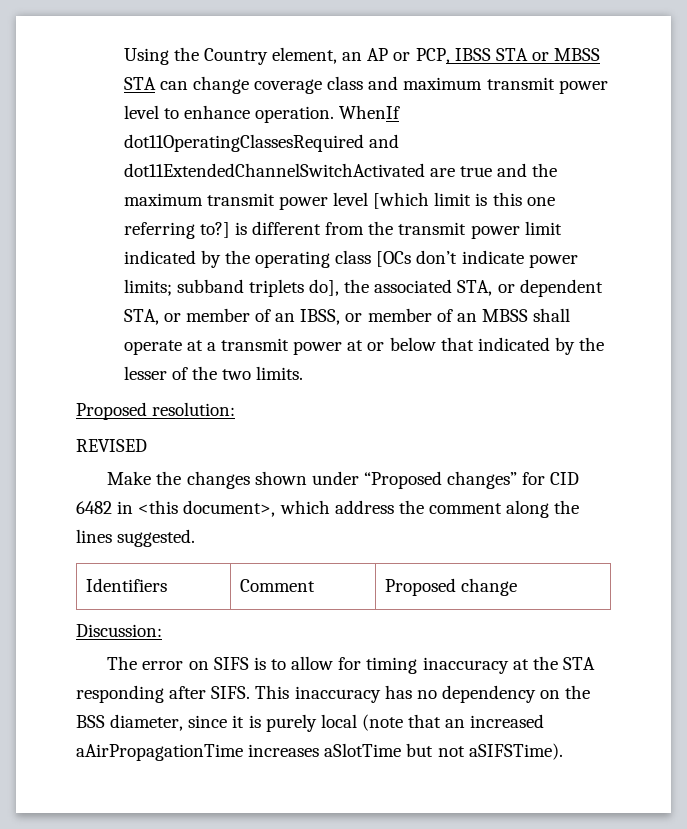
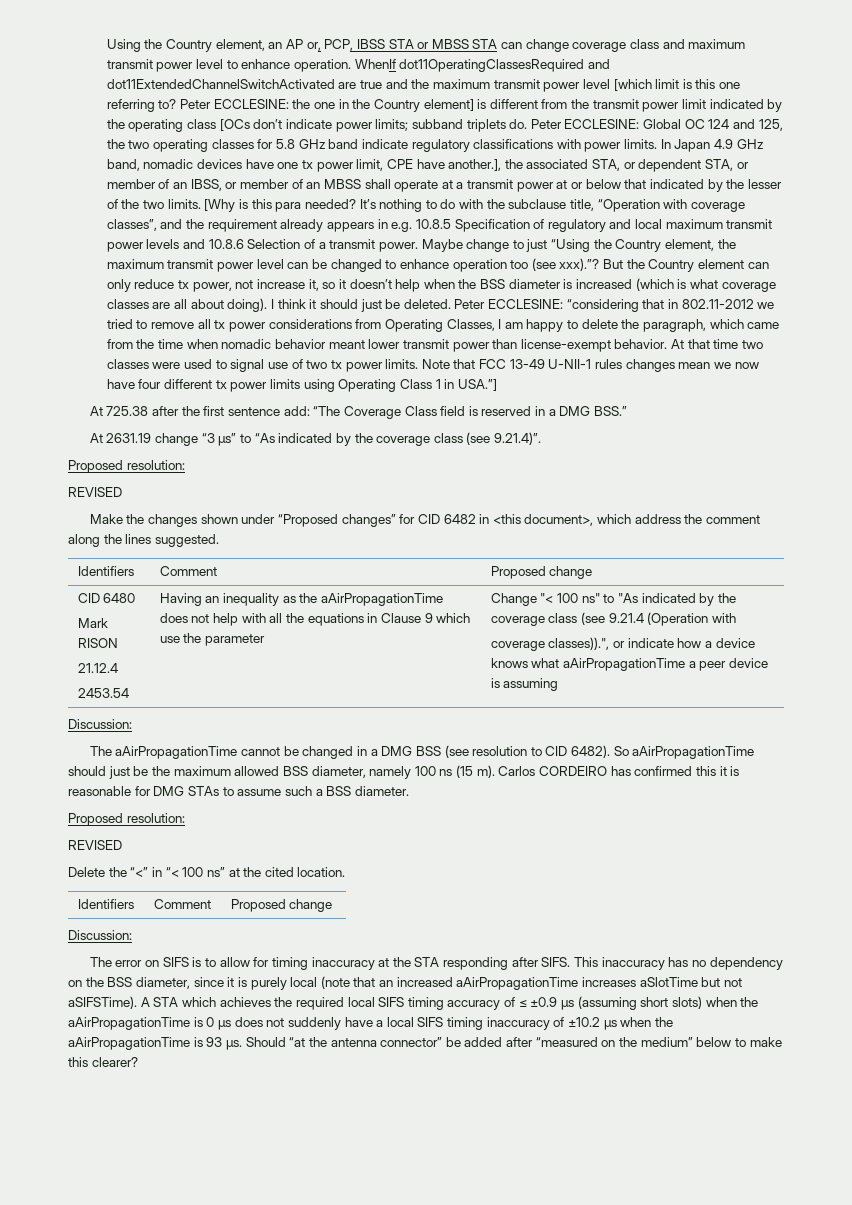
- Using the Country element, an AP or PCP, IBSS STA or MBSS STA can change coverage class and maximum transmit power level to enhance operation.
+ Using the Country element, an AP or, PCP, IBSS STA or MBSS STA can change coverage class and maximum transmit power level to enhance operation.
- WhenIf dot11OperatingClassesRequired and dot11ExtendedChannelSwitchActivated are true and the maximum transmit power level [which limit is this one referring to?] is different from the transmit power limit indicated by the operating class [OCs don’t indicate power limits;
+ WhenIf dot11OperatingClassesRequired and dot11ExtendedChannelSwitchActivated are true and the maximum transmit power level [which limit is this one referring to? Peter ECCLESINE: the one in the Country element] is different from the transmit power limit indicated by the operating class [OCs don’t indicate power limits;
- subband triplets do], the associated STA, or dependent STA, or member of an IBSS, or member of an MBSS shall operate at a transmit power at or below that indicated by the lesser of the two limits.
+ subband triplets do. Peter ECCLESINE: Global OC 124 and 125, the two operating classes for 5.8 GHz band indicate regulatory classifications with power limits. In Japan 4.9 GHz band, nomadic devices have one tx power limit, CPE have another.], the associated STA, or dependent STA, or member of an IBSS, or member of an MBSS shall operate at a transmit power at or below that indicated by the lesser of the two limits. [Why is this para needed? It’s nothing to do with the subclause title, “Operation with coverage classes”, and the requirement already appears in e.g. 10.8.5 Specification of regulatory and local maximum transmit power levels and 10.8.6 Selection of a transmit power. Maybe change to just “Using the Country element, the maximum transmit power level can be changed to enhance operation too (see xxx).”? But the Country element can only reduce tx power, not increase it, so it doesn’t help when the BSS diameter is increased (which is what coverage classes are all about doing). I think it should just be deleted. Peter ECCLESINE: “considering that in 802.11-2012 we tried to remove all tx power considerations from Operating Classes, I am happy to delete the paragraph, which came from the time when nomadic behavior meant lower transmit power than license-exempt behavior. At that time two classes were used to signal use of two tx power limits. Note that FCC 13-49 U-NII-1 rules changes mean we now have four different tx power limits using Operating Class 1 in USA.”]
+ At 725.38 after the first sentence add: “The Coverage Class field is reserved in a DMG BSS.”
+ At 2631.19 change “3 μs” to “As indicated by the coverage class (see 9.21.4)”.
+ CID 6480
+ Mark RISON
+ 21.12.4
+ 2453.54 | Having an inequality as the aAirPropagationTime does not help with all the equations in Clause 9 which use the parameter | Change "< 100 ns" to "As indicated by the coverage class (see 9.21.4 (Operation with
+ coverage classes)).", or indicate how a device knows what aAirPropagationTime a peer device is assuming
+ Discussion:
+ The aAirPropagationTime cannot be changed in a DMG BSS (see resolution to CID 6482). So aAirPropagationTime should just be the maximum allowed BSS diameter, namely 100 ns (15 m). Carlos CORDEIRO has confirmed this it is reasonable for DMG STAs to assume such a BSS diameter.
+ Proposed resolution:
+ REVISED
+ Delete the “<” in “< 100 ns” at the cited location.
+ Identifiers | Comment | Proposed change
+ A STA which achieves the required local SIFS timing accuracy of ≤ ±0.9 μs (assuming short slots) when the aAirPropagationTime is 0 μs does not suddenly have a local SIFS timing inaccuracy of ±10.2 μs when the aAirPropagationTime is 93 μs. Should “at the antenna connector” be added after “measured on the medium” below to make this clearer?

